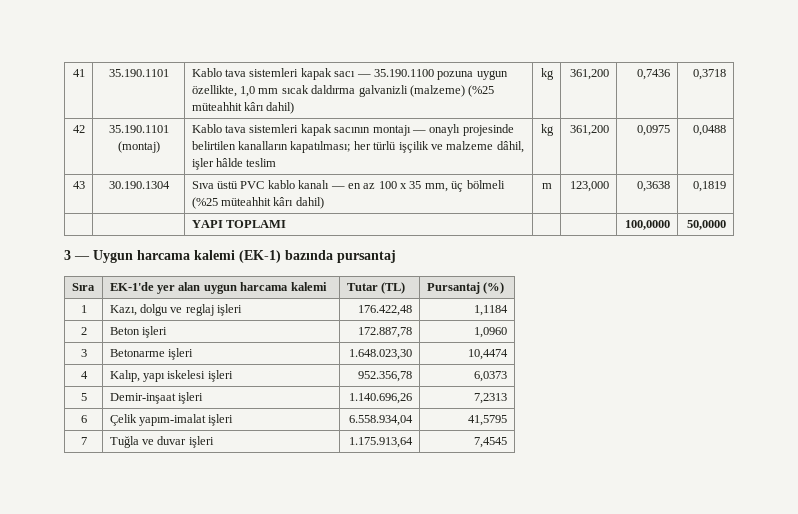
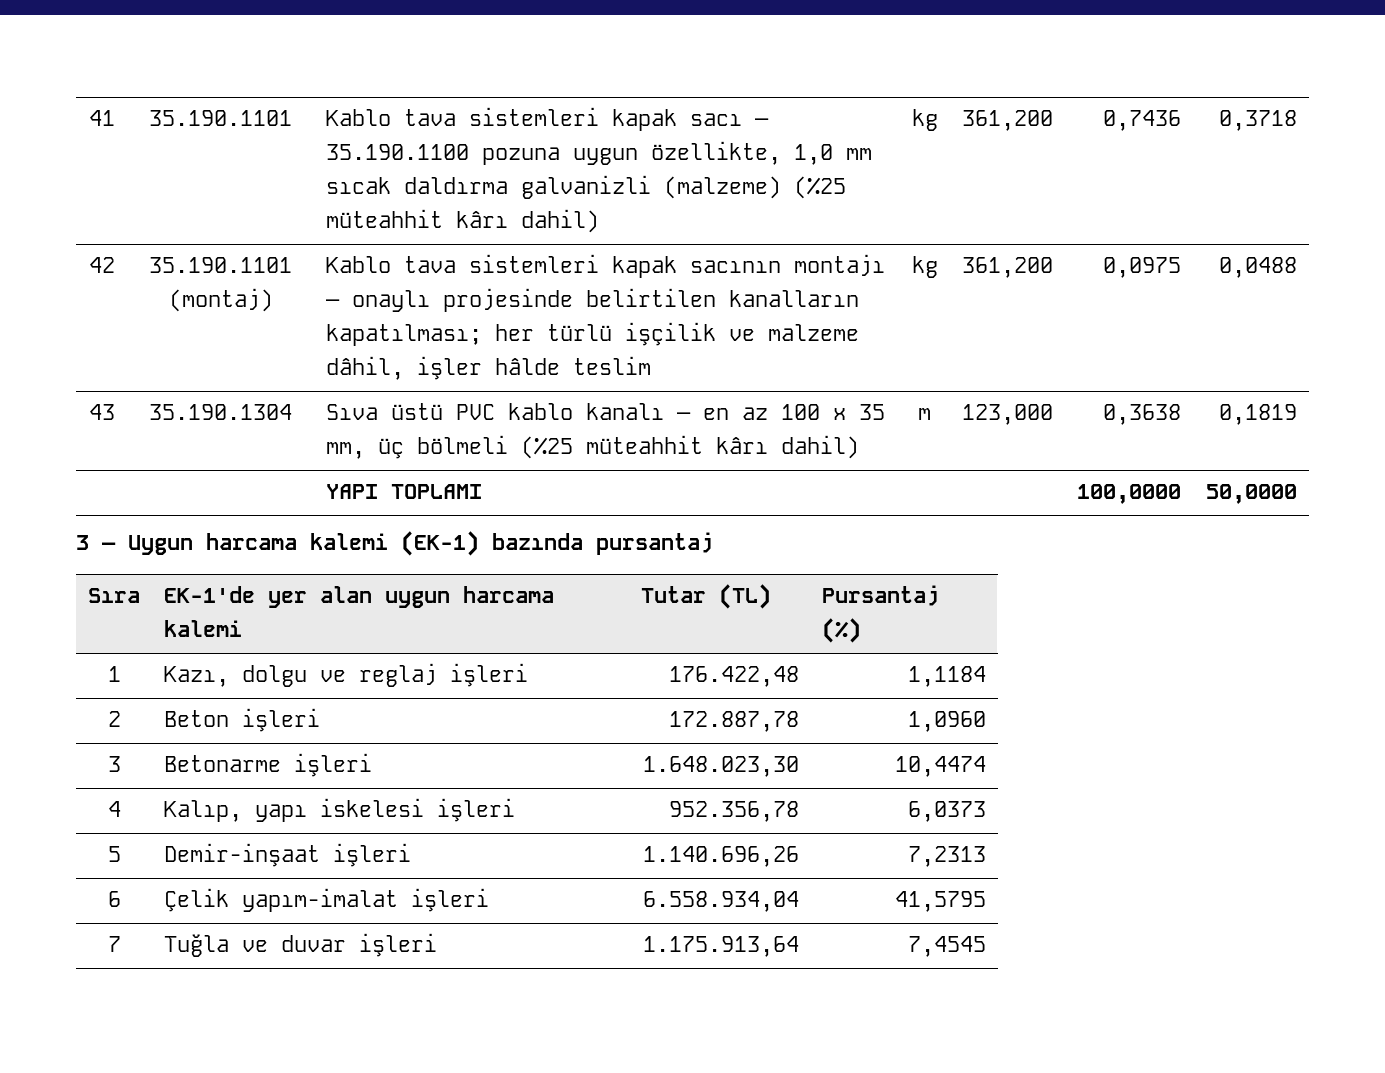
- 43 | 30.190.1304 | Sıva üstü PVC kablo kanalı — en az 100 x 35 mm, üç bölmeli (%25 müteahhit kârı dahil) | m | 123,000 | 0,3638 | 0,1819
+ 43 | 35.190.1304 | Sıva üstü PVC kablo kanalı — en az 100 x 35 mm, üç bölmeli (%25 müteahhit kârı dahil) | m | 123,000 | 0,3638 | 0,1819

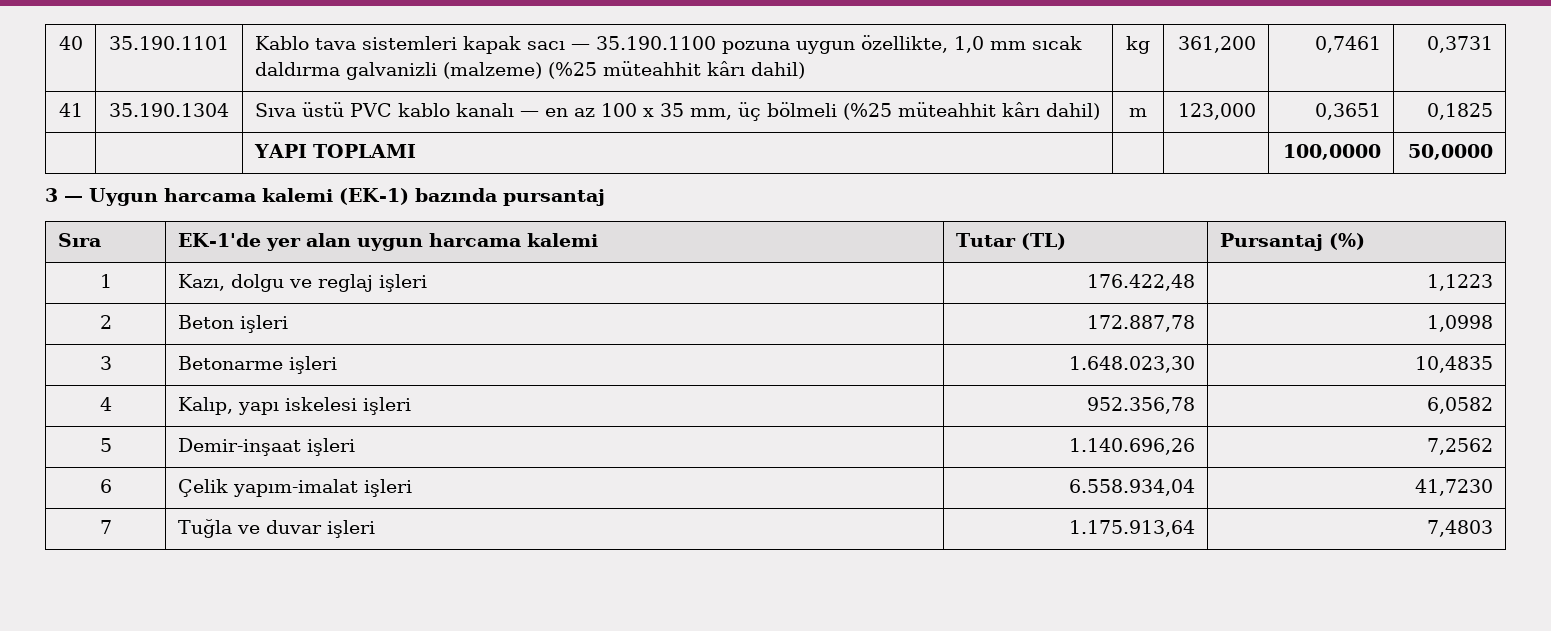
- 41 | 35.190.1101 | Kablo tava sistemleri kapak sacı — 35.190.1100 pozuna uygun özellikte, 1,0 mm sıcak daldırma galvanizli (malzeme) (%25 müteahhit kârı dahil) | kg | 361,200 | 0,7436 | 0,3718
- 42 | 35.190.1101 (montaj) | Kablo tava sistemleri kapak sacının montajı — onaylı projesinde belirtilen kanalların kapatılması; her türlü işçilik ve malzeme dâhil, işler hâlde teslim | kg | 361,200 | 0,0975 | 0,0488
- 43 | 35.190.1304 | Sıva üstü PVC kablo kanalı — en az 100 x 35 mm, üç bölmeli (%25 müteahhit kârı dahil) | m | 123,000 | 0,3638 | 0,1819
+ 40 | 35.190.1101 | Kablo tava sistemleri kapak sacı — 35.190.1100 pozuna uygun özellikte, 1,0 mm sıcak daldırma galvanizli (malzeme) (%25 müteahhit kârı dahil) | kg | 361,200 | 0,7461 | 0,3731
+ 41 | 35.190.1304 | Sıva üstü PVC kablo kanalı — en az 100 x 35 mm, üç bölmeli (%25 müteahhit kârı dahil) | m | 123,000 | 0,3651 | 0,1825
- 1 | Kazı, dolgu ve reglaj işleri | 176.422,48 | 1,1184
+ 1 | Kazı, dolgu ve reglaj işleri | 176.422,48 | 1,1223
- 2 | Beton işleri | 172.887,78 | 1,0960
+ 2 | Beton işleri | 172.887,78 | 1,0998
- 3 | Betonarme işleri | 1.648.023,30 | 10,4474
+ 3 | Betonarme işleri | 1.648.023,30 | 10,4835
- 4 | Kalıp, yapı iskelesi işleri | 952.356,78 | 6,0373
+ 4 | Kalıp, yapı iskelesi işleri | 952.356,78 | 6,0582
- 5 | Demir-inşaat işleri | 1.140.696,26 | 7,2313
+ 5 | Demir-inşaat işleri | 1.140.696,26 | 7,2562
- 6 | Çelik yapım-imalat işleri | 6.558.934,04 | 41,5795
+ 6 | Çelik yapım-imalat işleri | 6.558.934,04 | 41,7230
- 7 | Tuğla ve duvar işleri | 1.175.913,64 | 7,4545
+ 7 | Tuğla ve duvar işleri | 1.175.913,64 | 7,4803

